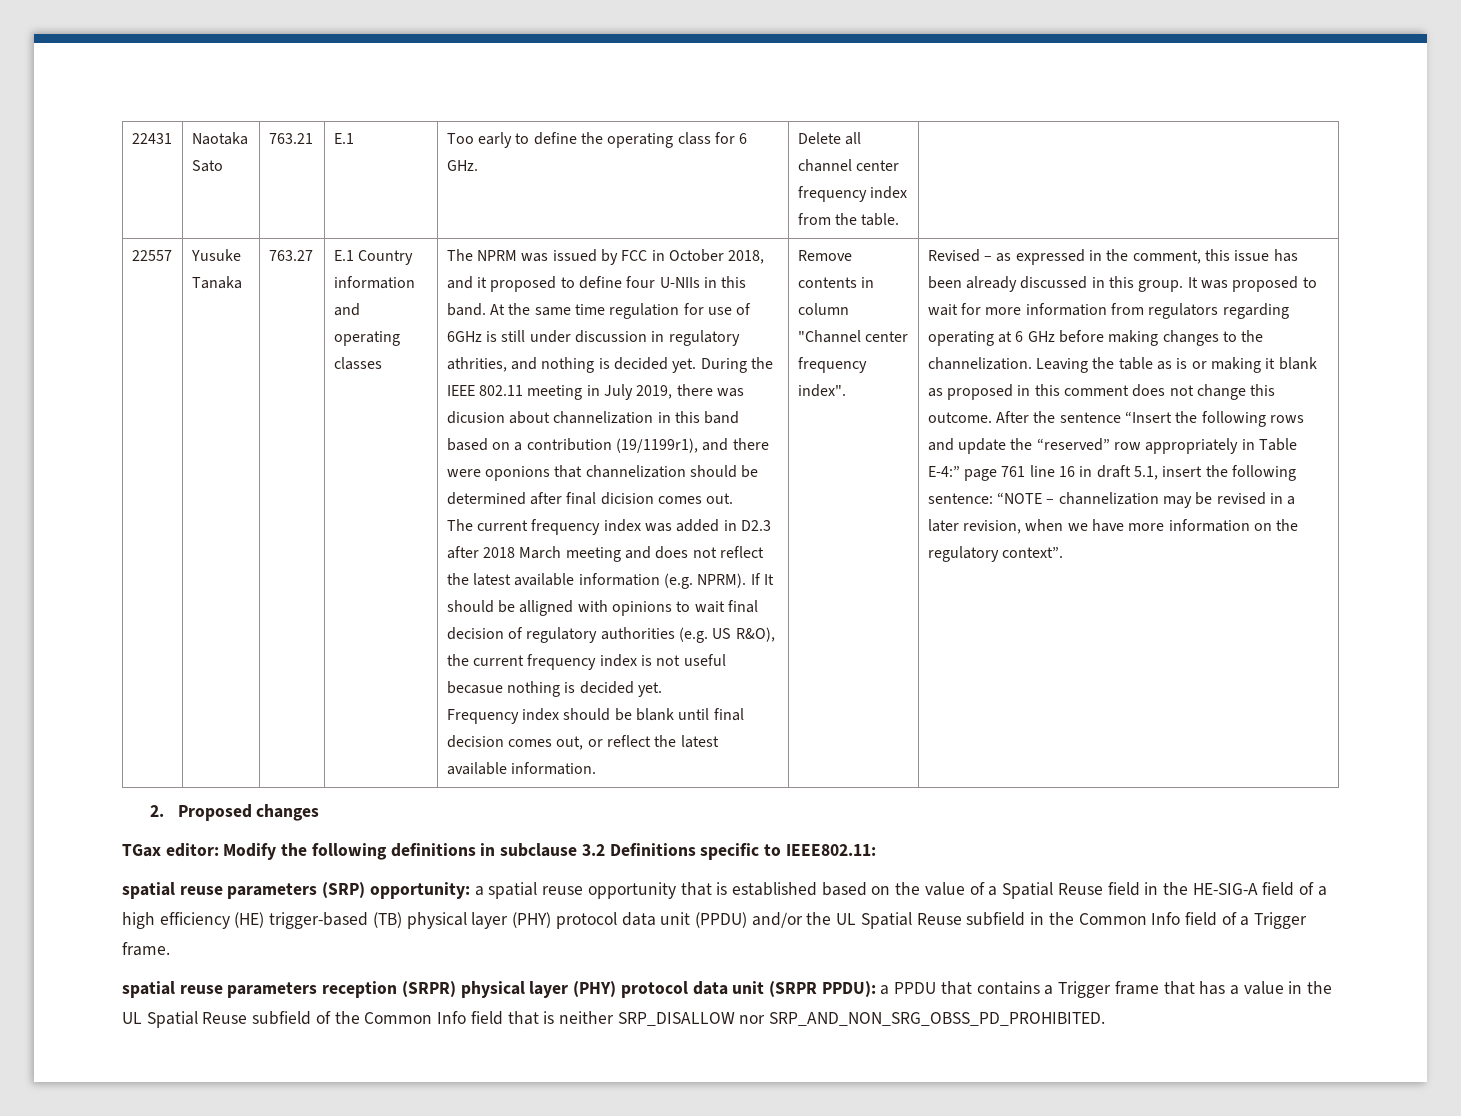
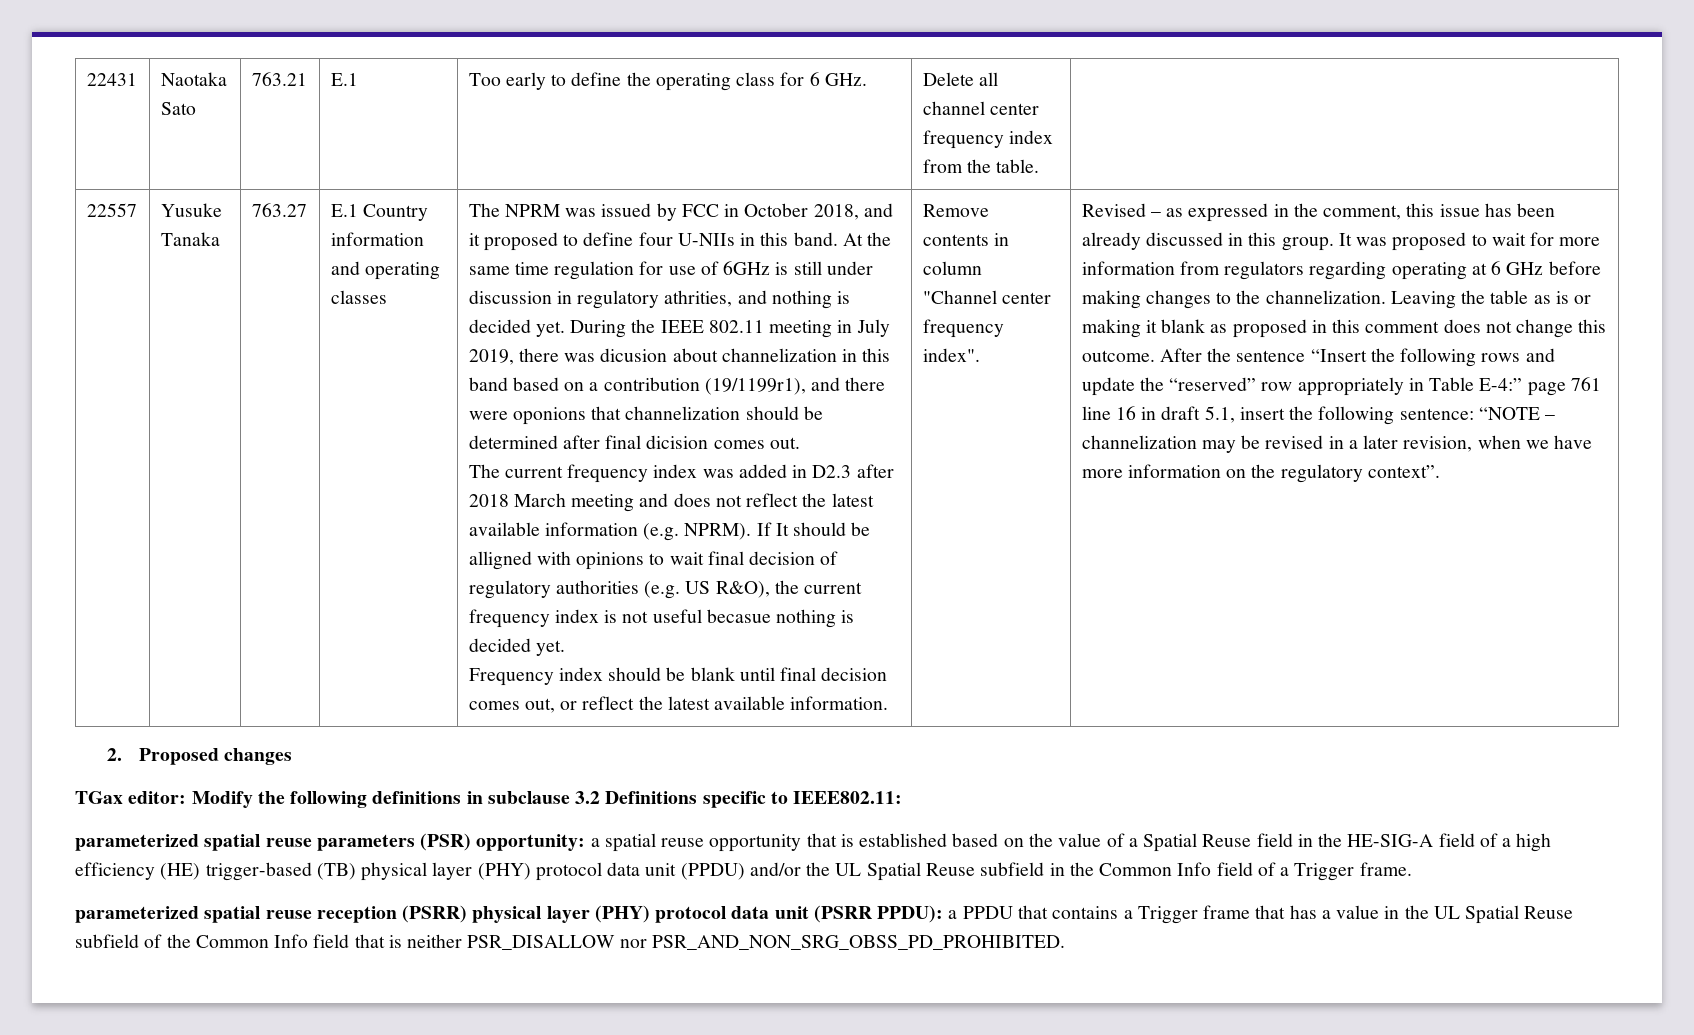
- spatial reuse parameters (SRP) opportunity: a spatial reuse opportunity that is established based on the value of a Spatial Reuse field in the HE-SIG-A field of a high efficiency (HE) trigger-based (TB) physical layer (PHY) protocol data unit (PPDU) and/or the UL Spatial Reuse subfield in the Common Info field of a Trigger frame.
+ parameterized spatial reuse parameters (PSR) opportunity: a spatial reuse opportunity that is established based on the value of a Spatial Reuse field in the HE-SIG-A field of a high efficiency (HE) trigger-based (TB) physical layer (PHY) protocol data unit (PPDU) and/or the UL Spatial Reuse subfield in the Common Info field of a Trigger frame.
- spatial reuse parameters reception (SRPR) physical layer (PHY) protocol data unit (SRPR PPDU): a PPDU that contains a Trigger frame that has a value in the UL Spatial Reuse subfield of the Common Info field that is neither SRP_DISALLOW nor SRP_AND_NON_SRG_OBSS_PD_PROHIBITED.
+ parameterized spatial reuse reception (PSRR) physical layer (PHY) protocol data unit (PSRR PPDU): a PPDU that contains a Trigger frame that has a value in the UL Spatial Reuse subfield of the Common Info field that is neither PSR_DISALLOW nor PSR_AND_NON_SRG_OBSS_PD_PROHIBITED.

